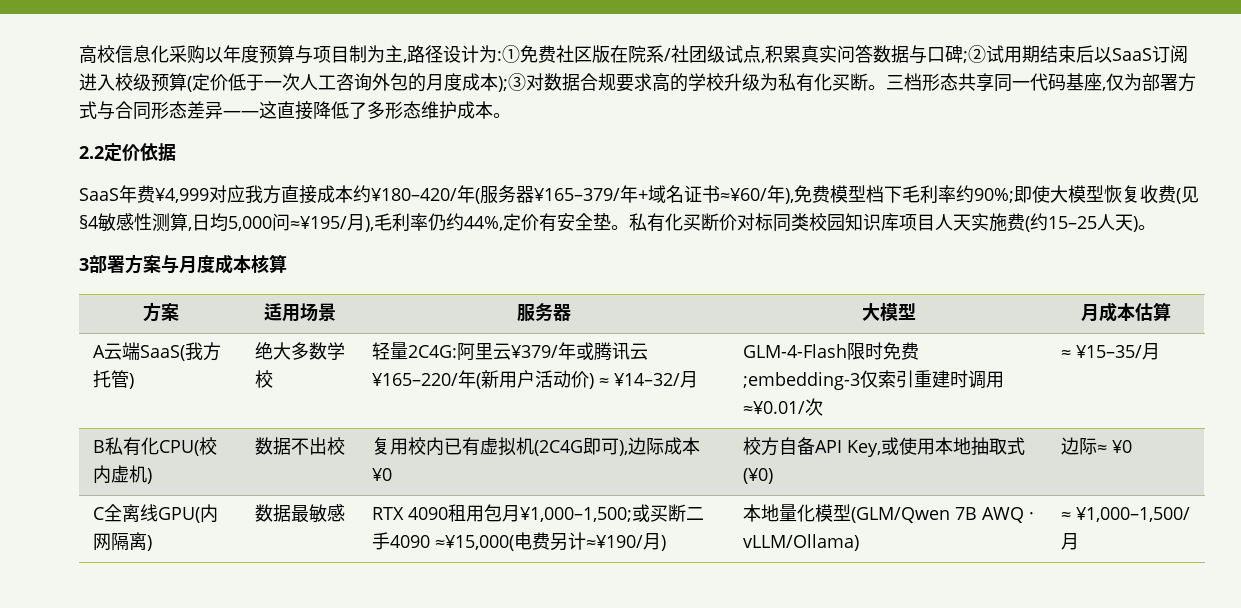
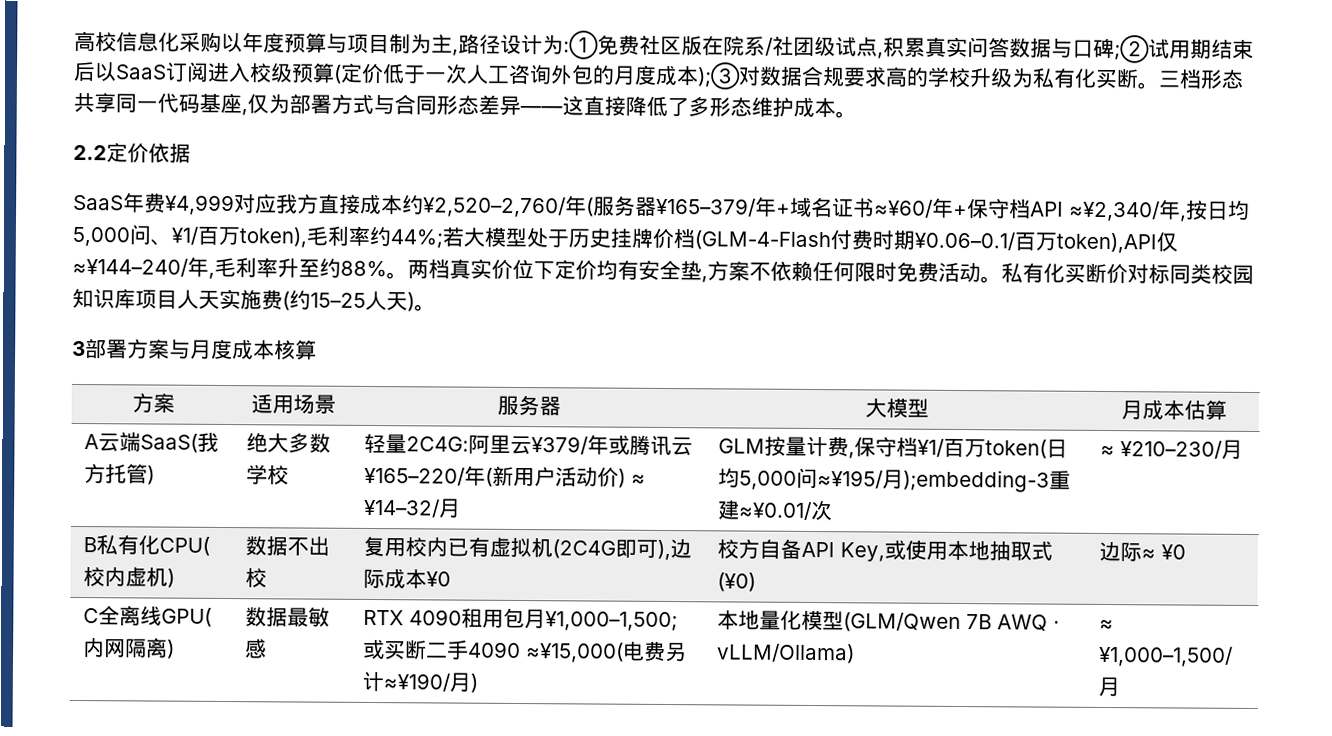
- SaaS年费¥4,999对应我方直接成本约¥180–420/年(服务器¥165–379/年+域名证书≈¥60/年),免费模型档下毛利率约90%;即使大模型恢复收费(见§4敏感性测算,日均5,000问≈¥195/月),毛利率仍约44%,定价有安全垫。
+ SaaS年费¥4,999对应我方直接成本约¥2,520–2,760/年(服务器¥165–379/年+域名证书≈¥60/年+保守档API ≈¥2,340/年,按日均5,000问、¥1/百万token),毛利率约44%;若大模型处于历史挂牌价档(GLM-4-Flash付费时期¥0.06–0.1/百万token),API仅≈¥144–240/年,毛利率升至约88%。两档真实价位下定价均有安全垫,方案不依赖任何限时免费活动。
- GLM-4-Flash限时免费;embedding-3仅索引重建时调用≈¥0.01/次
+ GLM按量计费,保守档¥1/百万token(日均5,000问≈¥195/月);embedding-3重建≈¥0.01/次
- ≈ ¥15–35/月
+ ≈ ¥210–230/月

